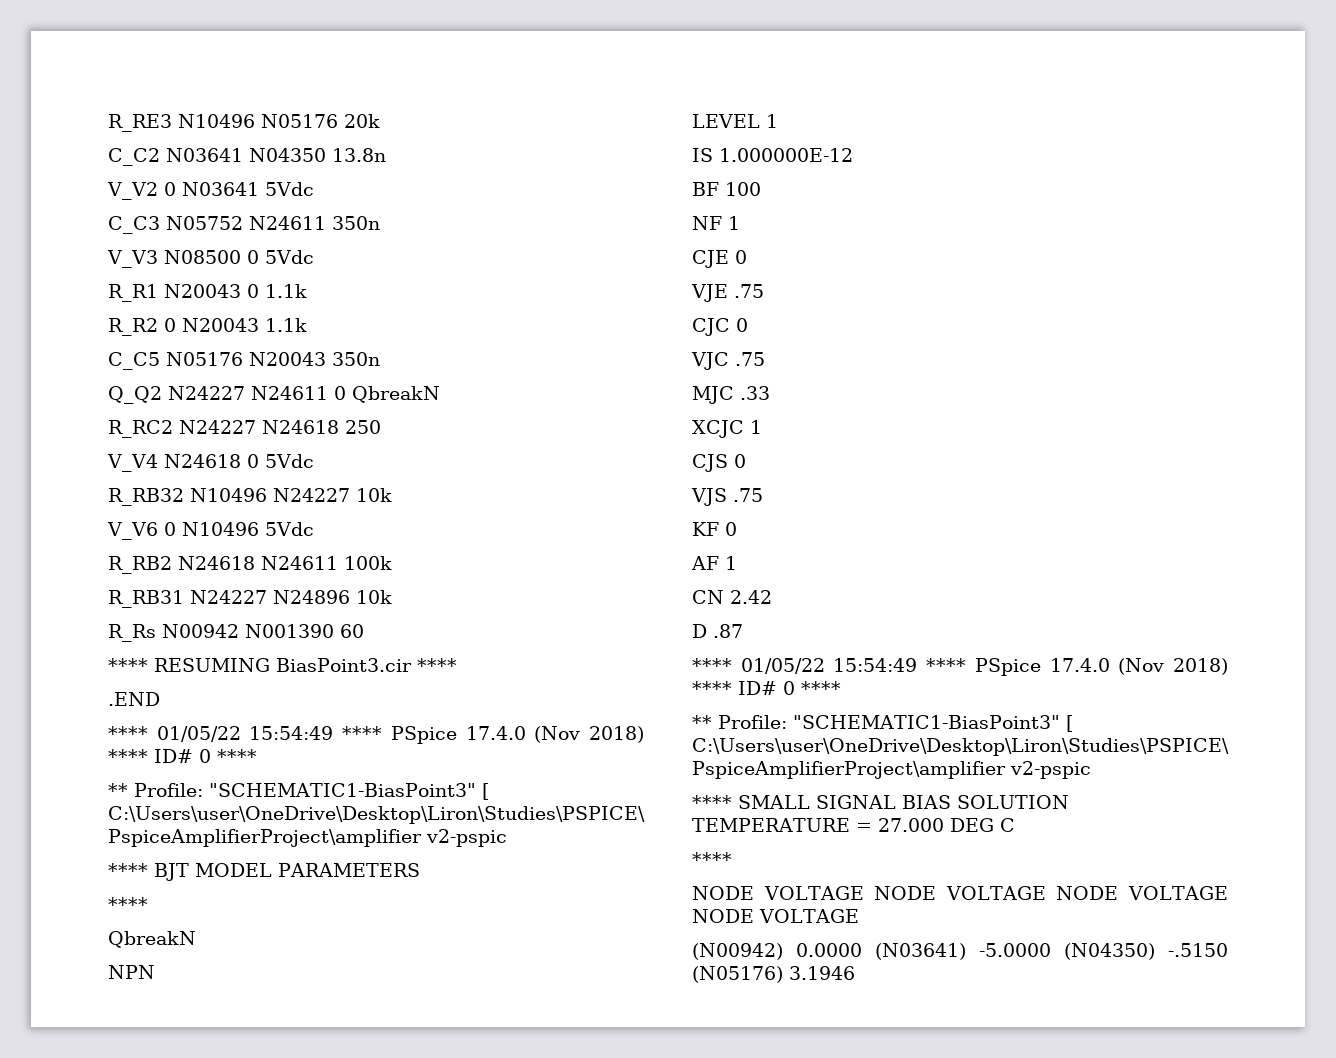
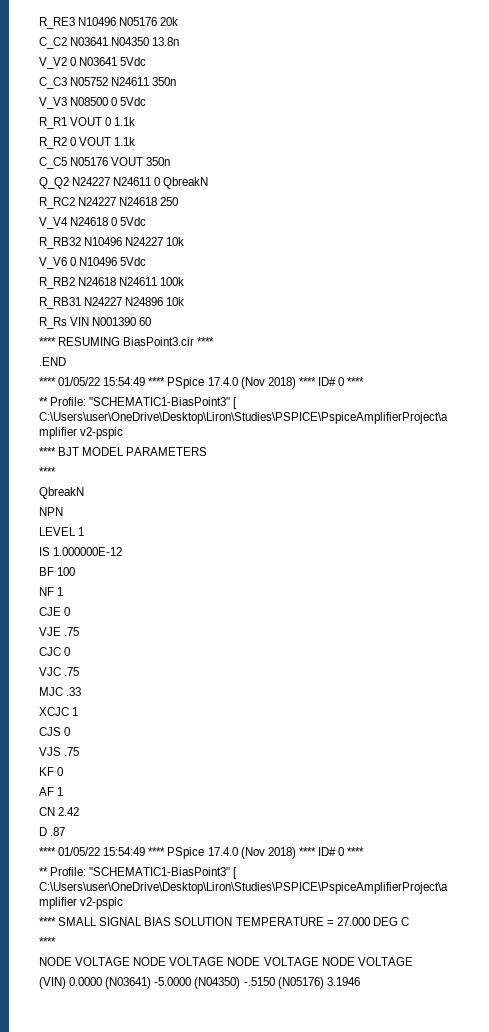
- R_R1 N20043 0 1.1k
+ R_R1 VOUT 0 1.1k
- R_R2 0 N20043 1.1k
+ R_R2 0 VOUT 1.1k
- C_C5 N05176 N20043 350n
+ C_C5 N05176 VOUT 350n
- R_Rs N00942 N001390 60
+ R_Rs VIN N001390 60
- (N00942) 0.0000 (N03641) -5.0000 (N04350) -.5150 (N05176) 3.1946
+ (VIN) 0.0000 (N03641) -5.0000 (N04350) -.5150 (N05176) 3.1946

